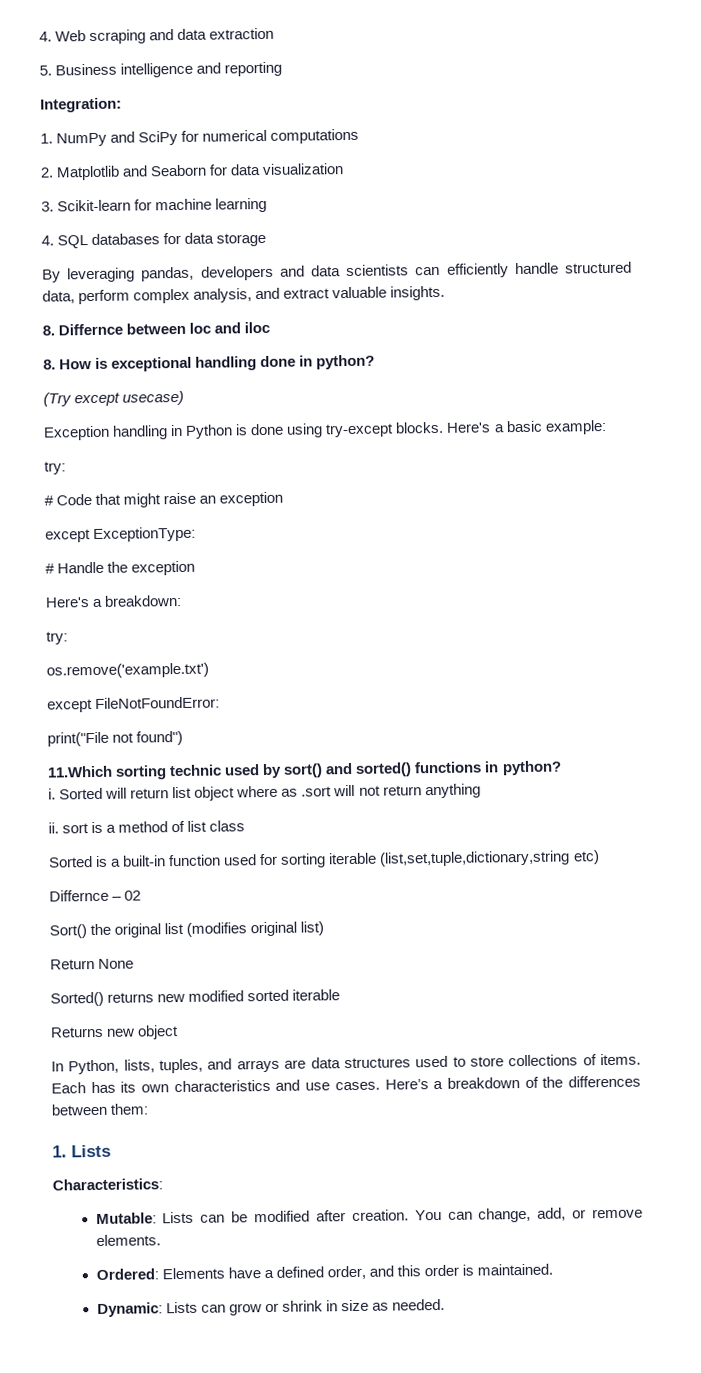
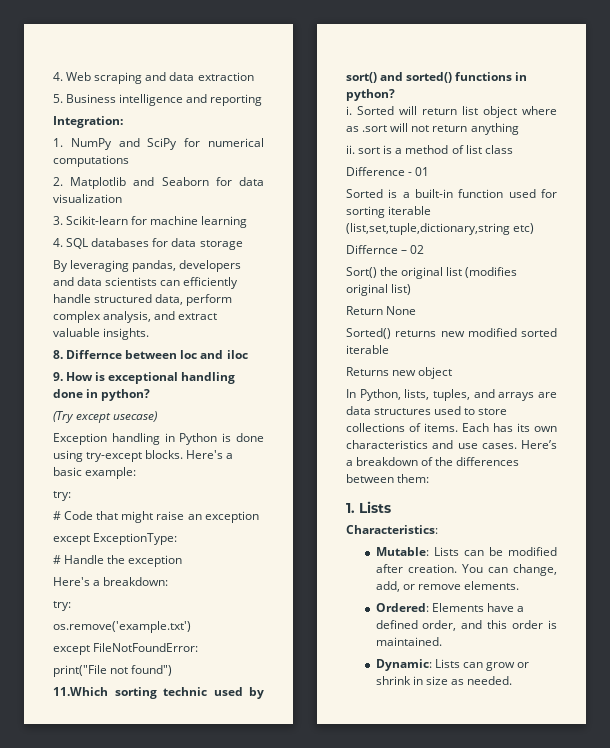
- 8. How is exceptional handling done in python?
+ 9. How is exceptional handling done in python?
+ Difference - 01

